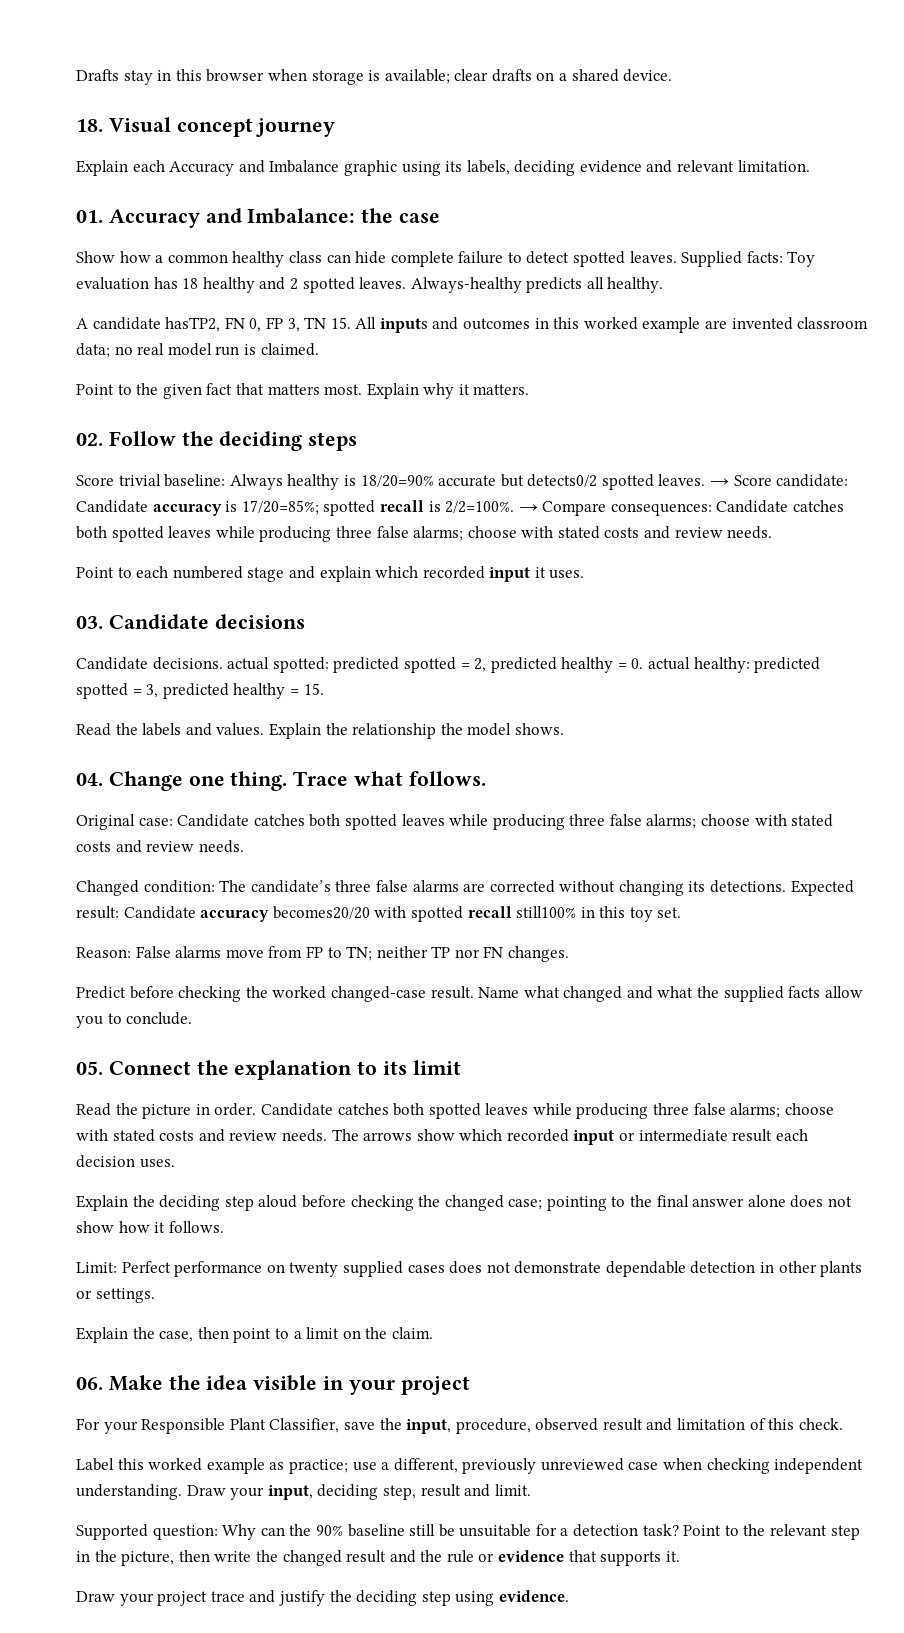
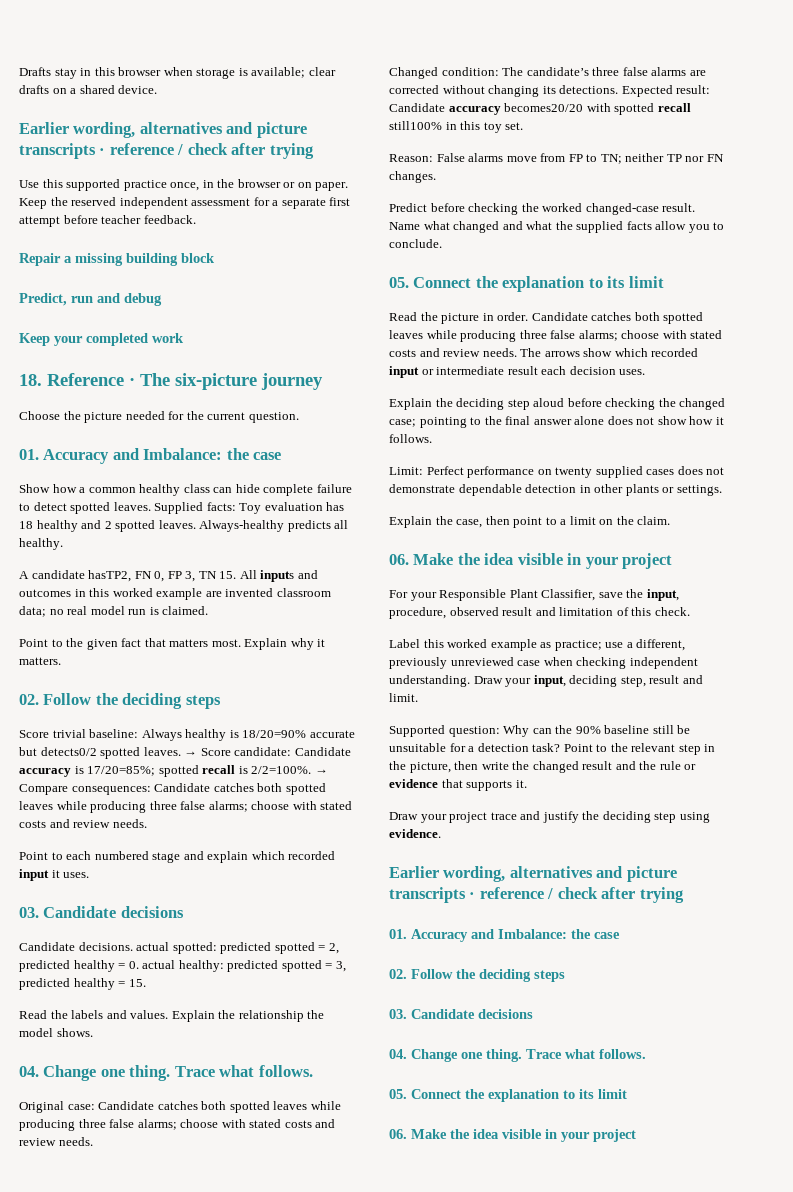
  Drafts stay in this browser when storage is available; clear drafts on a shared device.
- 18. Visual concept journey
- Explain each Accuracy and Imbalance graphic using its labels, deciding evidence and relevant limitation.
+ Earlier wording, alternatives and picture transcripts · reference / check after trying
+ Use this supported practice once, in the browser or on paper. Keep the reserved independent assessment for a separate first attempt before teacher feedback.
+ Repair a missing building block
+ Predict, run and debug
+ Keep your completed work
+ 18. Reference · The six-picture journey
+ Choose the picture needed for the current question.
  Draw your project trace and justify the deciding step using evidence.
+ Earlier wording, alternatives and picture transcripts · reference / check after trying
+ 01. Accuracy and Imbalance: the case
+ 02. Follow the deciding steps
+ 03. Candidate decisions
+ 04. Change one thing. Trace what follows.
+ 05. Connect the explanation to its limit
+ 06. Make the idea visible in your project

